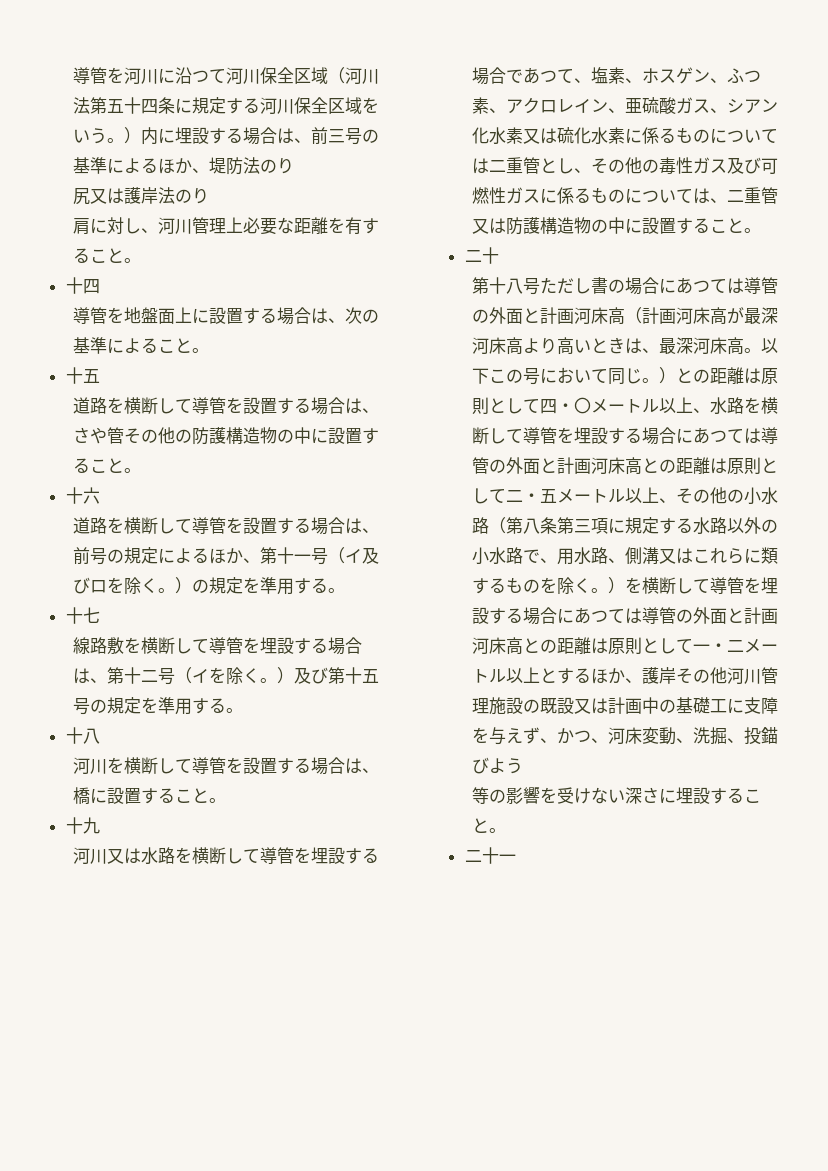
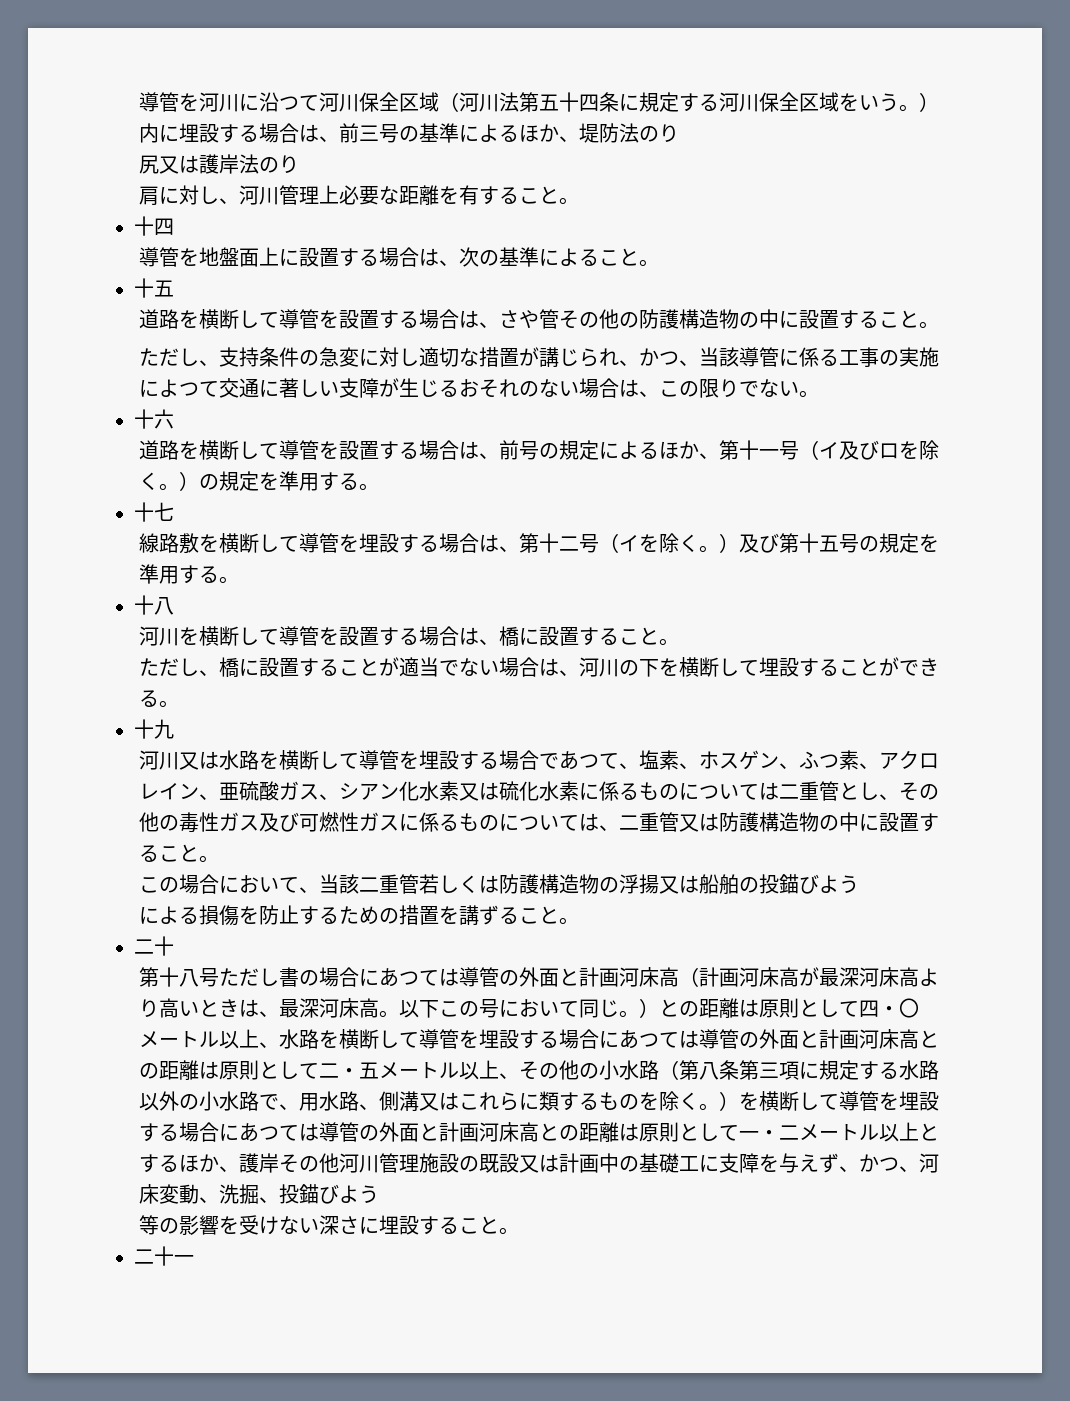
+ ただし、支持条件の急変に対し適切な措置が講じられ、かつ、当該導管に係る工事の実施によつて交通に著しい支障が生じるおそれのない場合は、この限りでない。
+ ただし、橋に設置することが適当でない場合は、河川の下を横断して埋設することができる。
+ この場合において、当該二重管若しくは防護構造物の浮揚又は船舶の投錨びよう
+ による損傷を防止するための措置を講ずること。

